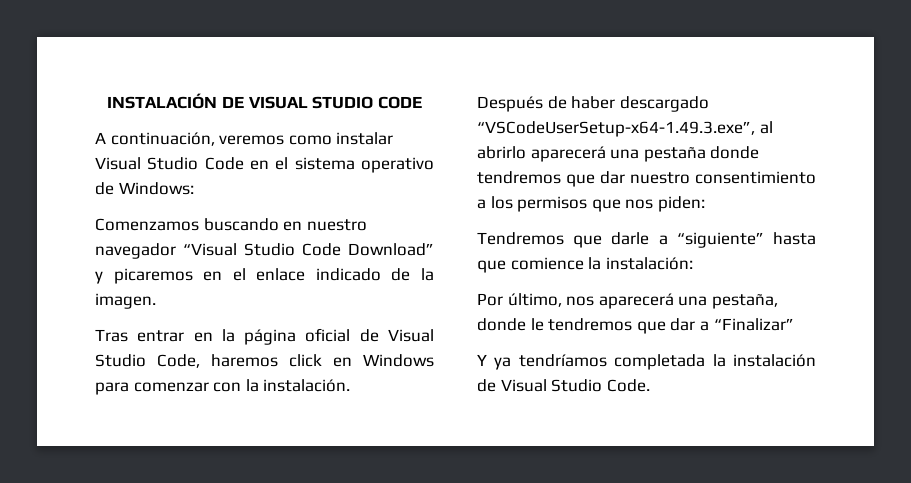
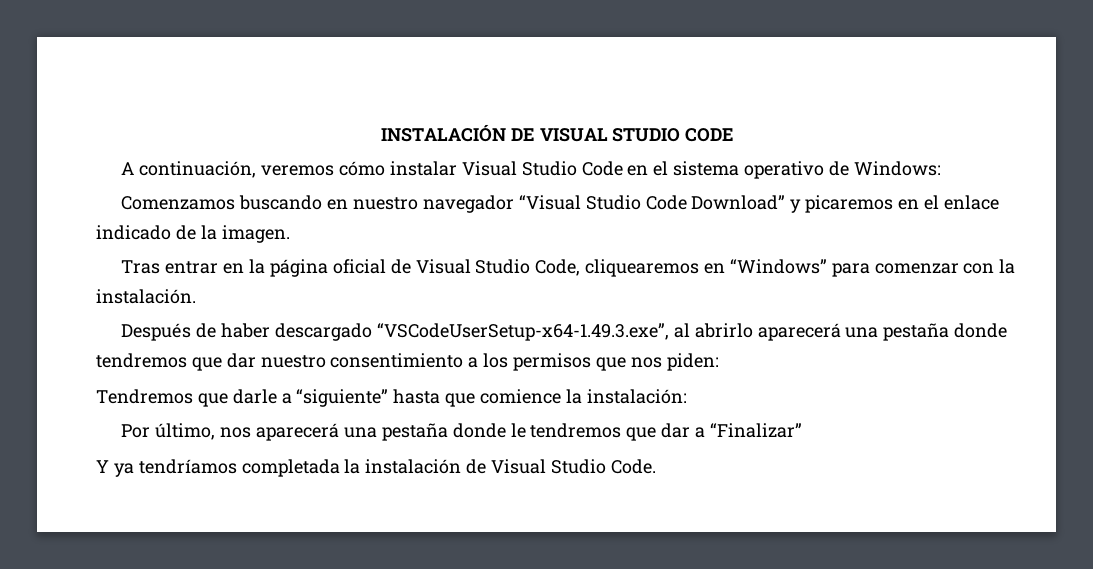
- A continuación, veremos como instalar Visual Studio Code en el sistema operativo de Windows:
+ A continuación, veremos cómo instalar Visual Studio Code en el sistema operativo de Windows:
- Tras entrar en la página oficial de Visual Studio Code, haremos click en Windows para comenzar con la instalación.
+ Tras entrar en la página oficial de Visual Studio Code, cliquearemos en “Windows” para comenzar con la instalación.
- Por último, nos aparecerá una pestaña, donde le tendremos que dar a “Finalizar”
+ Por último, nos aparecerá una pestaña donde le tendremos que dar a “Finalizar”

